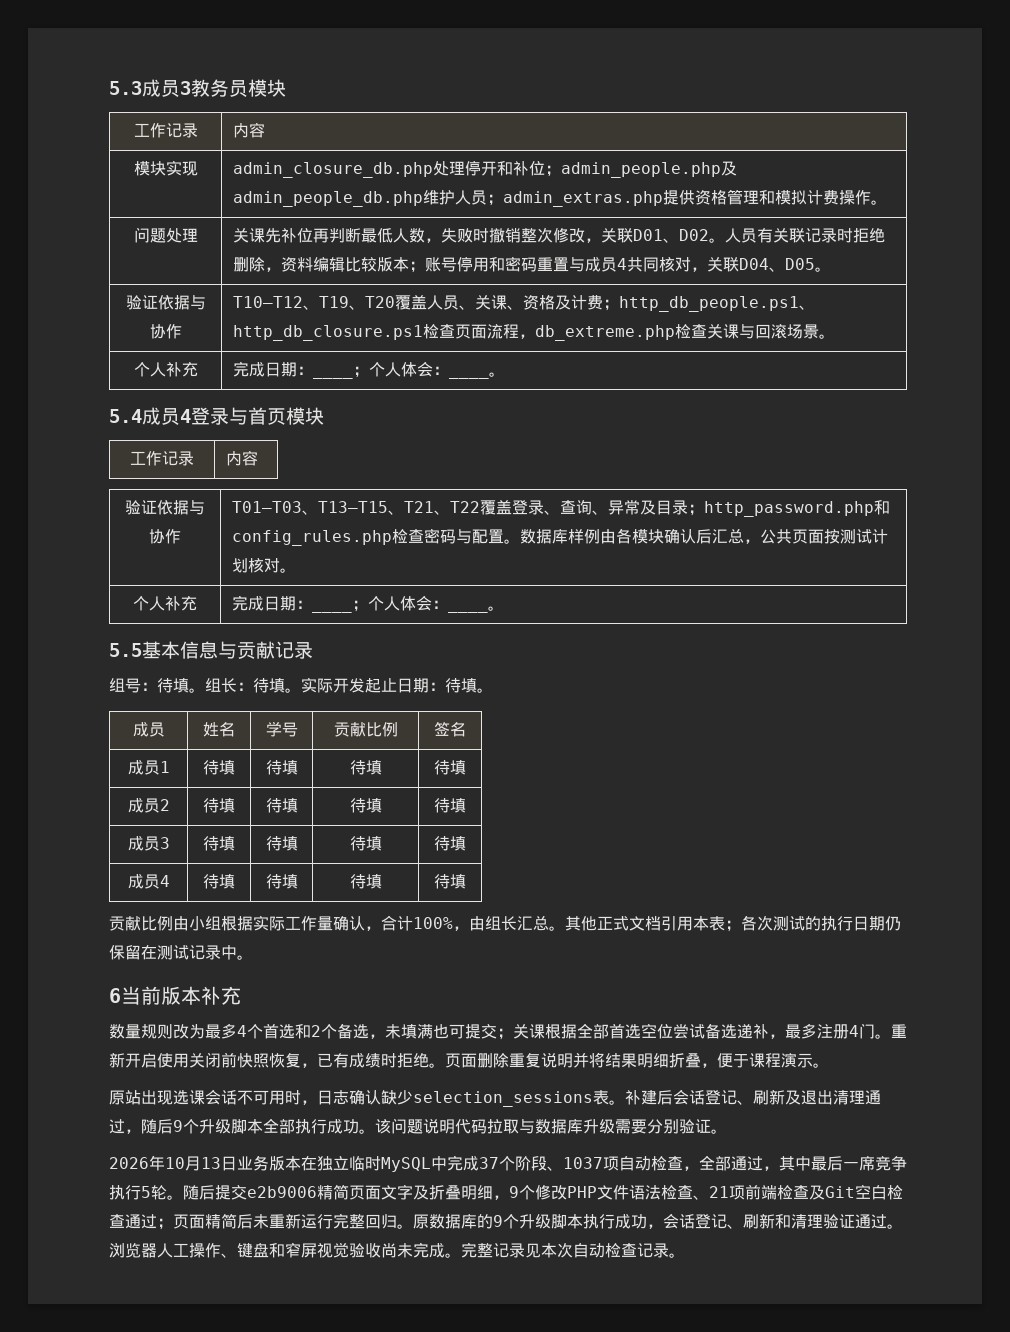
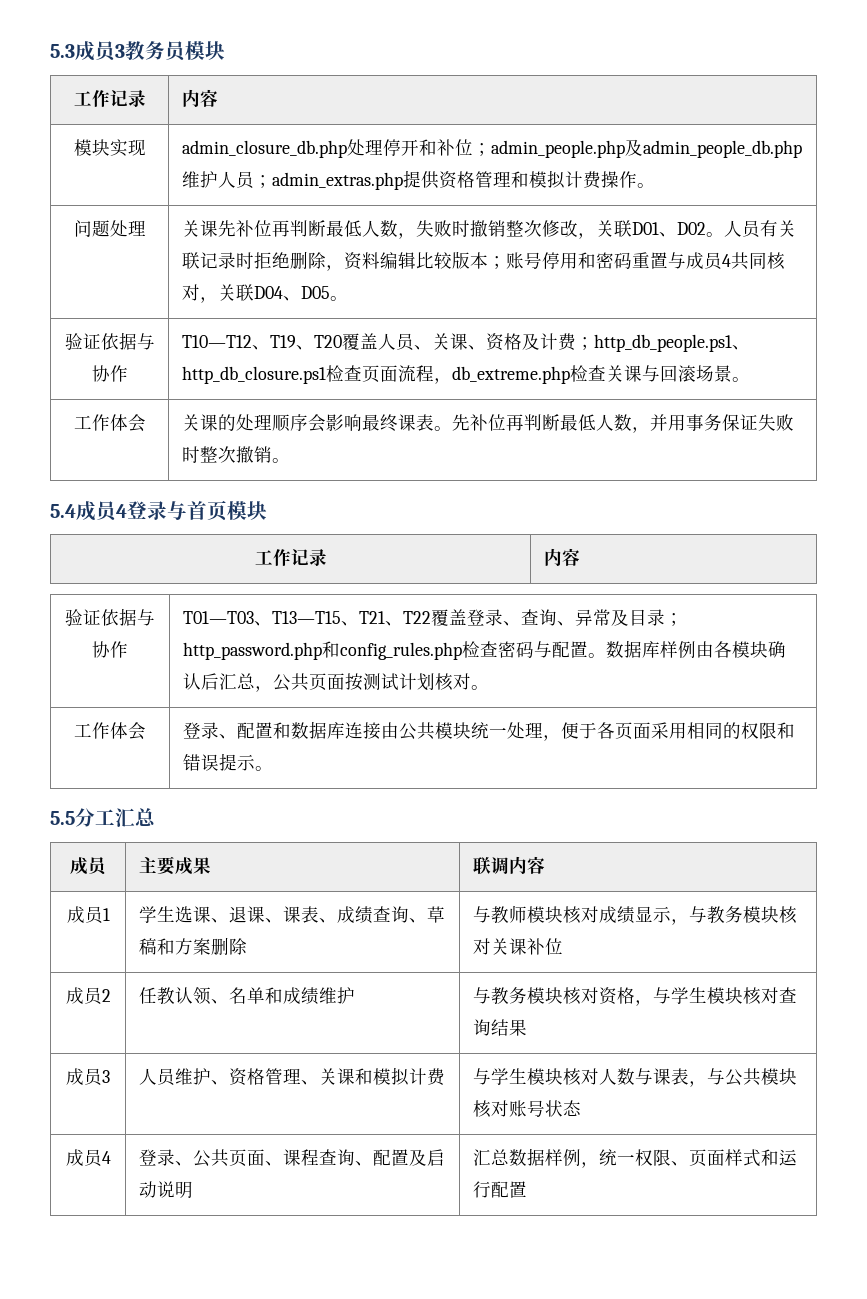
  验证依据与协作 | T10—T12、T19、T20覆盖人员、关课、资格及计费；http_db_people.ps1、http_db_closure.ps1检查页面流程，db_extreme.php检查关课与回滚场景。
- 个人补充 | 完成日期：____；个人体会：____。
+ 工作体会 | 关课的处理顺序会影响最终课表。先补位再判断最低人数，并用事务保证失败时整次撤销。
  验证依据与协作 | T01—T03、T13—T15、T21、T22覆盖登录、查询、异常及目录；http_password.php和config_rules.php检查密码与配置。数据库样例由各模块确认后汇总，公共页面按测试计划核对。
- 个人补充 | 完成日期：____；个人体会：____。
- 5.5基本信息与贡献记录
- 组号：待填。组长：待填。实际开发起止日期：待填。
- 成员 | 姓名 | 学号 | 贡献比例 | 签名
- 成员1 | 待填 | 待填 | 待填 | 待填
- 成员2 | 待填 | 待填 | 待填 | 待填
- 成员3 | 待填 | 待填 | 待填 | 待填
- 成员4 | 待填 | 待填 | 待填 | 待填
- 贡献比例由小组根据实际工作量确认，合计100%，由组长汇总。其他正式文档引用本表；各次测试的执行日期仍保留在测试记录中。
- 6当前版本补充
- 数量规则改为最多4个首选和2个备选，未填满也可提交；关课根据全部首选空位尝试备选递补，最多注册4门。重新开启使用关闭前快照恢复，已有成绩时拒绝。页面删除重复说明并将结果明细折叠，便于课程演示。
- 原站出现选课会话不可用时，日志确认缺少selection_sessions表。补建后会话登记、刷新及退出清理通过，随后9个升级脚本全部执行成功。该问题说明代码拉取与数据库升级需要分别验证。
- 2026年10月13日业务版本在独立临时MySQL中完成37个阶段、1037项自动检查，全部通过，其中最后一席竞争执行5轮。随后提交e2b9006精简页面文字及折叠明细，9个修改PHP文件语法检查、21项前端检查及Git空白检查通过；页面精简后未重新运行完整回归。原数据库的9个升级脚本执行成功，会话登记、刷新和清理验证通过。浏览器人工操作、键盘和窄屏视觉验收尚未完成。完整记录见本次自动检查记录。
+ 工作体会 | 登录、配置和数据库连接由公共模块统一处理，便于各页面采用相同的权限和错误提示。
+ 5.5分工汇总
+ 成员 | 主要成果 | 联调内容
+ 成员1 | 学生选课、退课、课表、成绩查询、草稿和方案删除 | 与教师模块核对成绩显示，与教务模块核对关课补位
+ 成员2 | 任教认领、名单和成绩维护 | 与教务模块核对资格，与学生模块核对查询结果
+ 成员3 | 人员维护、资格管理、关课和模拟计费 | 与学生模块核对人数与课表，与公共模块核对账号状态
+ 成员4 | 登录、公共页面、课程查询、配置及启动说明 | 汇总数据样例，统一权限、页面样式和运行配置

